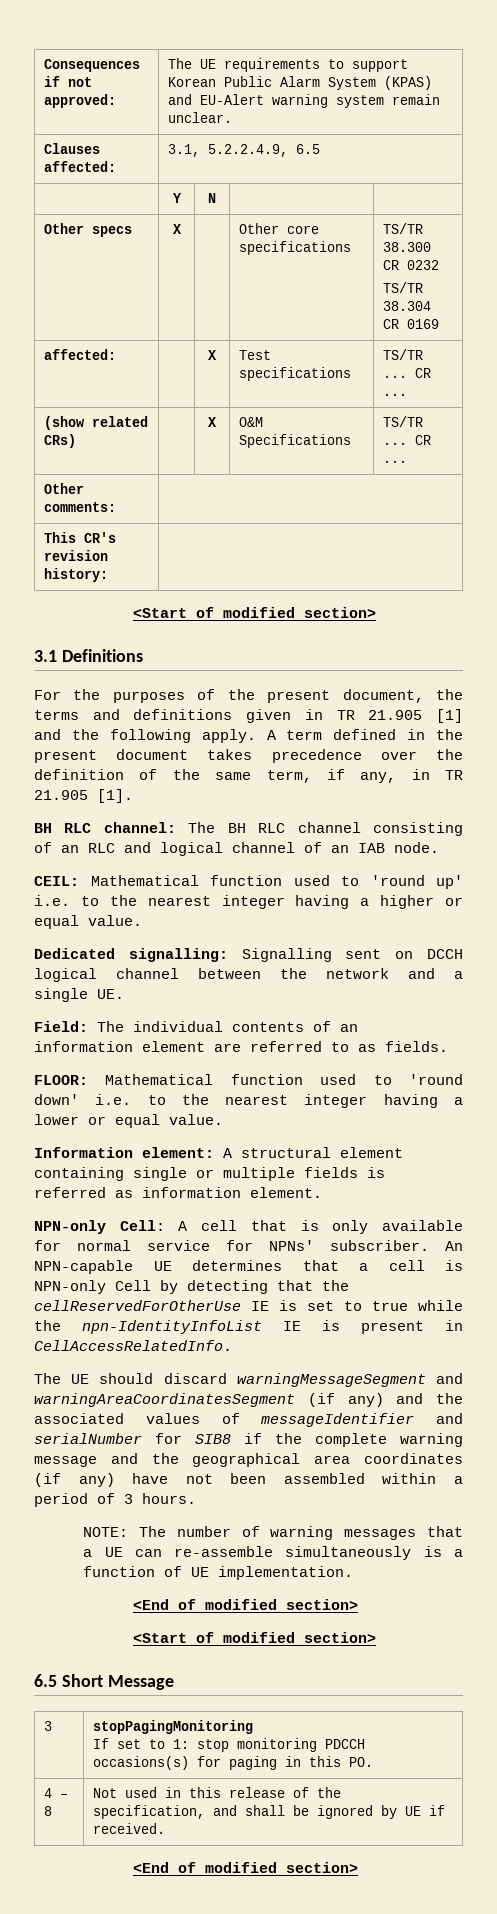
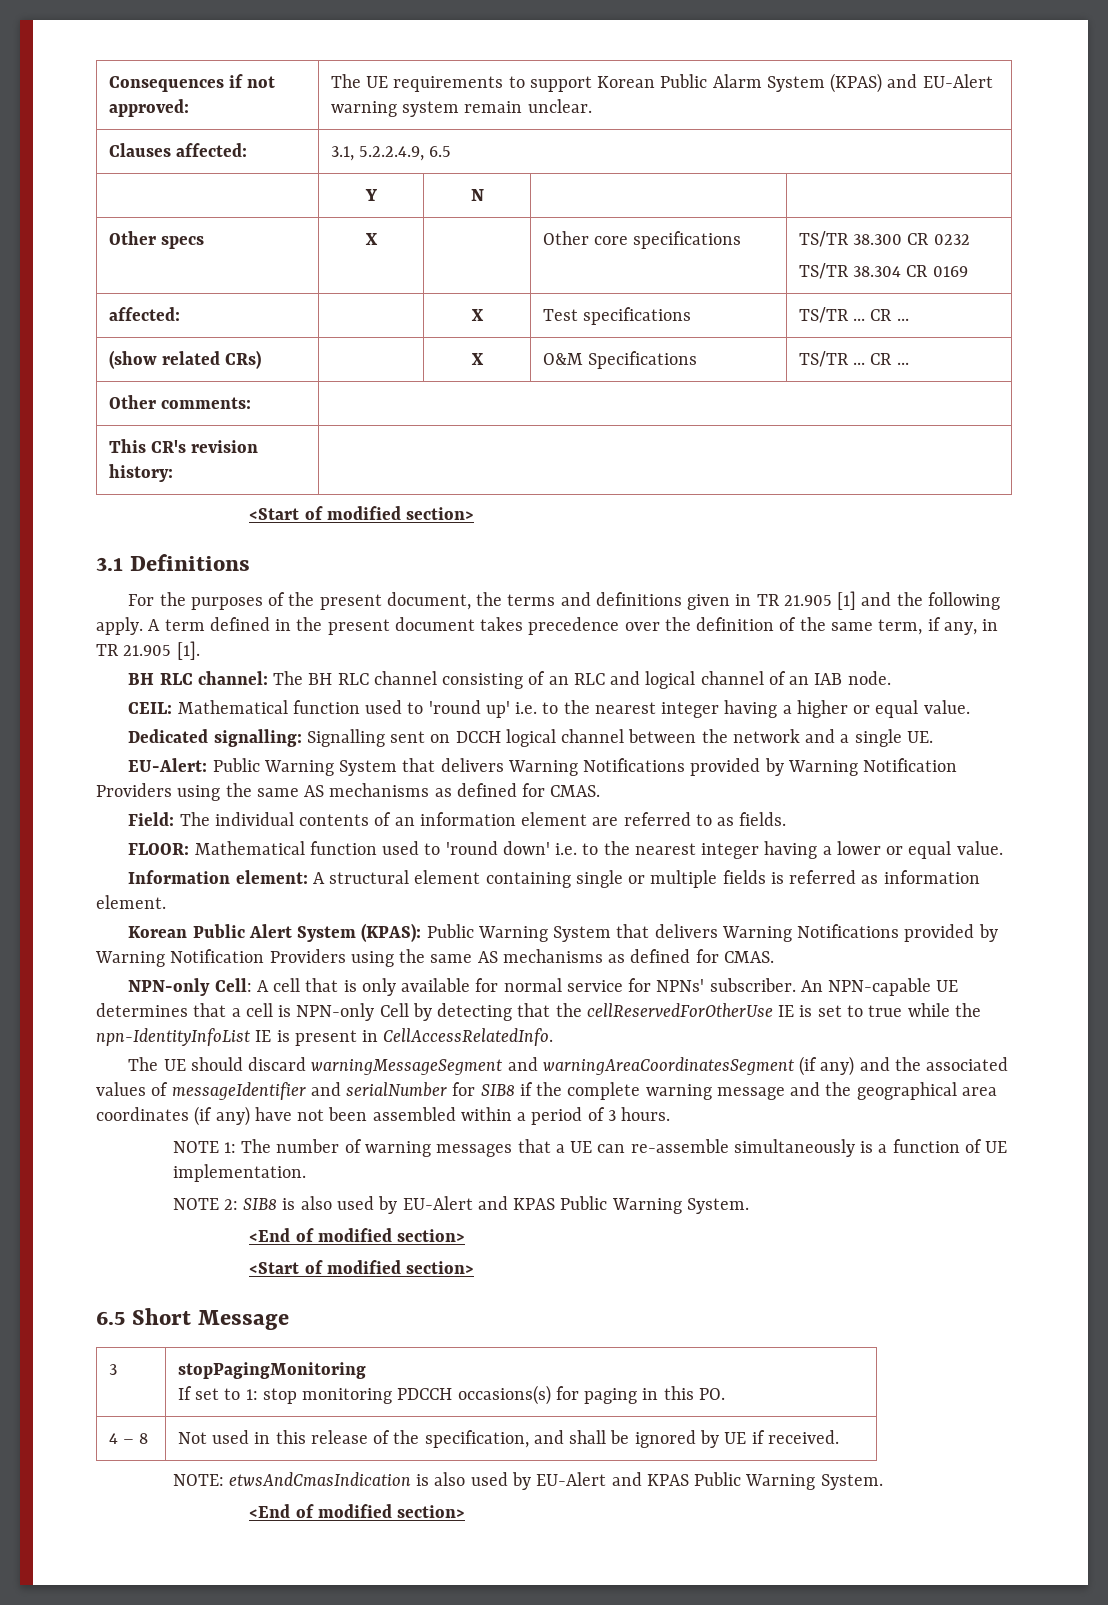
+ EU-Alert: Public Warning System that delivers Warning Notifications provided by Warning Notification Providers using the same AS mechanisms as defined for CMAS.
+ Korean Public Alert System (KPAS): Public Warning System that delivers Warning Notifications provided by Warning Notification Providers using the same AS mechanisms as defined for CMAS.
- NOTE: The number of warning messages that a UE can re-assemble simultaneously is a function of UE implementation.
+ NOTE 1: The number of warning messages that a UE can re-assemble simultaneously is a function of UE implementation.
+ NOTE 2: SIB8 is also used by EU-Alert and KPAS Public Warning System.
+ NOTE: etwsAndCmasIndication is also used by EU-Alert and KPAS Public Warning System.

